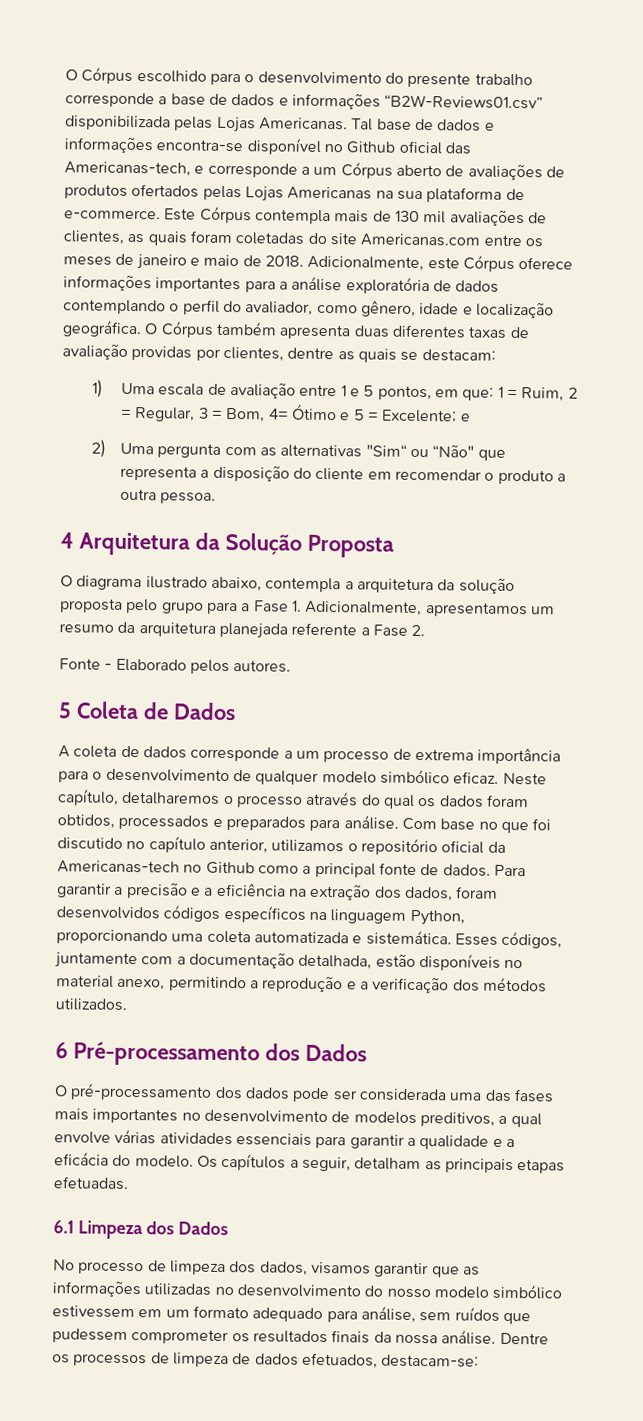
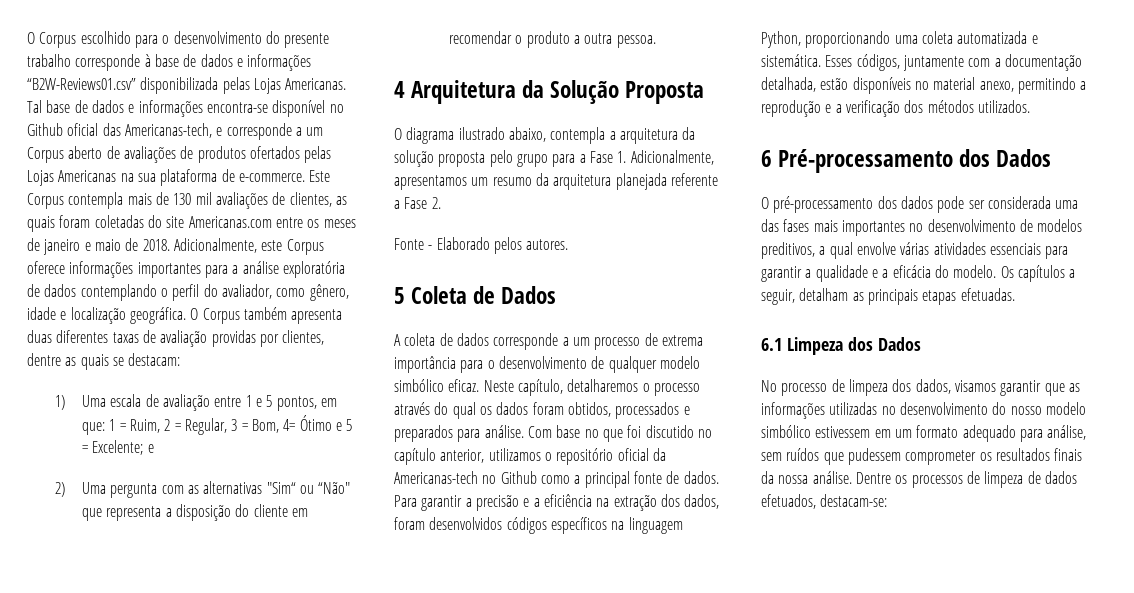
- O Córpus escolhido para o desenvolvimento do presente trabalho corresponde a base de dados e informações “B2W-Reviews01.csv” disponibilizada pelas Lojas Americanas.
+ O Corpus escolhido para o desenvolvimento do presente trabalho corresponde à base de dados e informações “B2W-Reviews01.csv” disponibilizada pelas Lojas Americanas.
- Tal base de dados e informações encontra-se disponível no Github oficial das Americanas-tech, e corresponde a um Córpus aberto de avaliações de produtos ofertados pelas Lojas Americanas na sua plataforma de e-commerce.
+ Tal base de dados e informações encontra-se disponível no Github oficial das Americanas-tech, e corresponde a um Corpus aberto de avaliações de produtos ofertados pelas Lojas Americanas na sua plataforma de e-commerce.
- Este Córpus contempla mais de 130 mil avaliações de clientes, as quais foram coletadas do site Americanas.com entre os meses de janeiro e maio de 2018.
+ Este Corpus contempla mais de 130 mil avaliações de clientes, as quais foram coletadas do site Americanas.com entre os meses de janeiro e maio de 2018.
- Adicionalmente, este Córpus oferece informações importantes para a análise exploratória de dados contemplando o perfil do avaliador, como gênero, idade e localização geográfica.
+ Adicionalmente, este Corpus oferece informações importantes para a análise exploratória de dados contemplando o perfil do avaliador, como gênero, idade e localização geográfica.
- O Córpus também apresenta duas diferentes taxas de avaliação providas por clientes, dentre as quais se destacam:
+ O Corpus também apresenta duas diferentes taxas de avaliação providas por clientes, dentre as quais se destacam:

